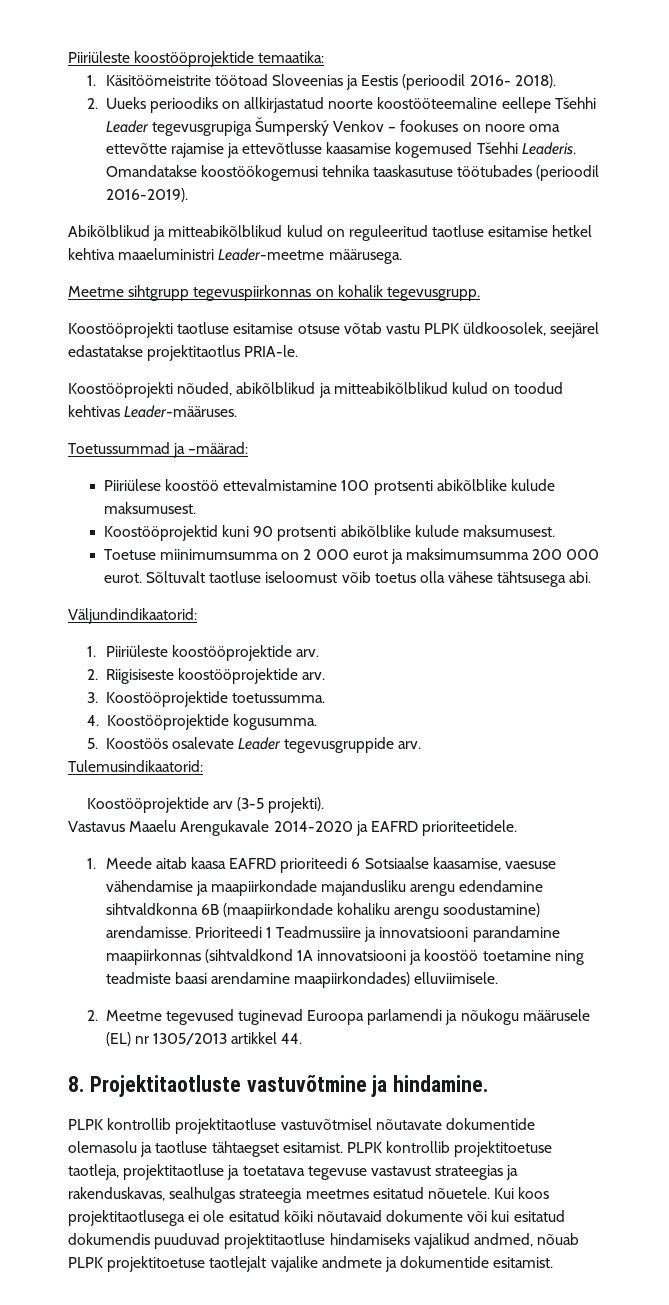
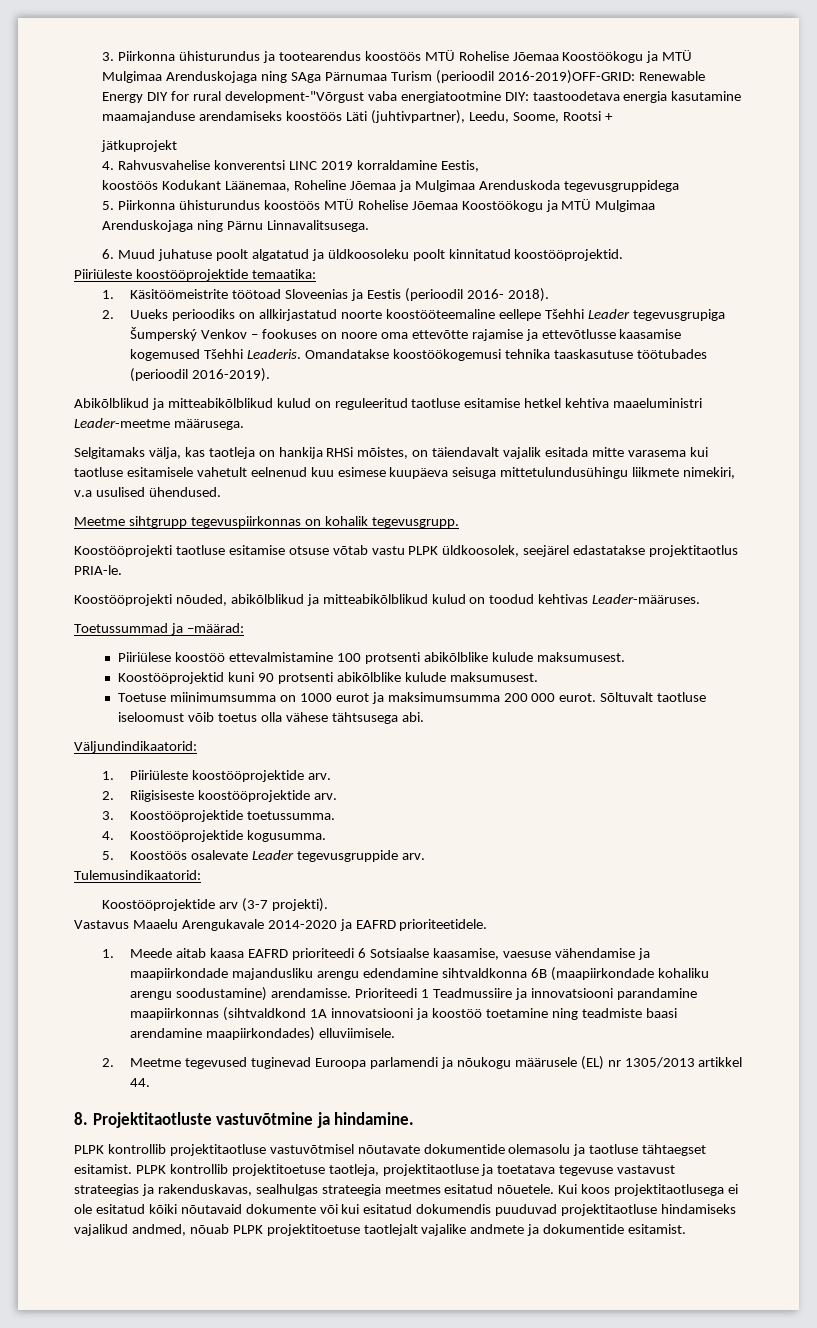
+ 3. Piirkonna ühisturundus ja tootearendus koostöös MTÜ Rohelise Jõemaa Koostöökogu ja MTÜ Mulgimaa Arenduskojaga ning SAga Pärnumaa Turism (perioodil 2016-2019)OFF-GRID: Renewable Energy DIY for rural development-"Võrgust vaba energiatootmine DIY: taastoodetava energia kasutamine maamajanduse arendamiseks koostöös Läti (juhtivpartner), Leedu, Soome, Rootsi +
+ jätkuprojekt
+ 4. Rahvusvahelise konverentsi LINC 2019 korraldamine Eestis,
+ koostöös Kodukant Läänemaa, Roheline Jõemaa ja Mulgimaa Arenduskoda tegevusgruppidega
+ 5. Piirkonna ühisturundus koostöös MTÜ Rohelise Jõemaa Koostöökogu ja MTÜ Mulgimaa Arenduskojaga ning Pärnu Linnavalitsusega.
+ 6. Muud juhatuse poolt algatatud ja üldkoosoleku poolt kinnitatud koostööprojektid.
+ Selgitamaks välja, kas taotleja on hankija RHSi mõistes, on täiendavalt vajalik esitada mitte varasema kui taotluse esitamisele vahetult eelnenud kuu esimese kuupäeva seisuga mittetulundusühingu liikmete nimekiri, v.a usulised ühendused.
- Toetuse miinimumsumma on 2 000 eurot ja maksimumsumma 200 000 eurot.
+ Toetuse miinimumsumma on 1000 eurot ja maksimumsumma 200 000 eurot.
- Koostööprojektide arv (3-5 projekti).
+ Koostööprojektide arv (3-7 projekti).

